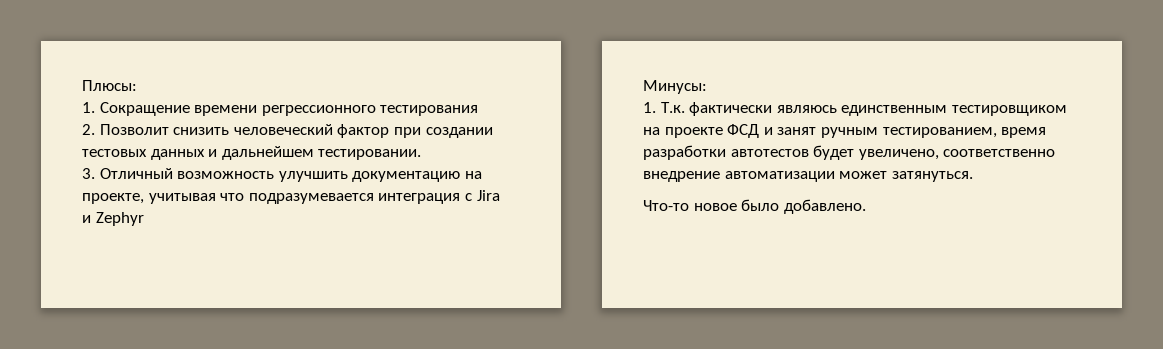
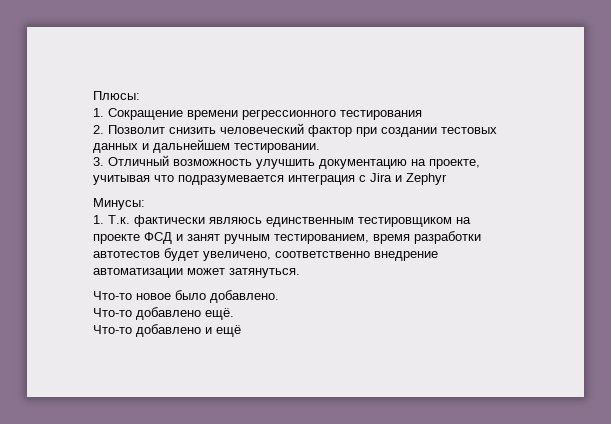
+ Что-то добавлено ещё.
+ Что-то добавлено и ещё

